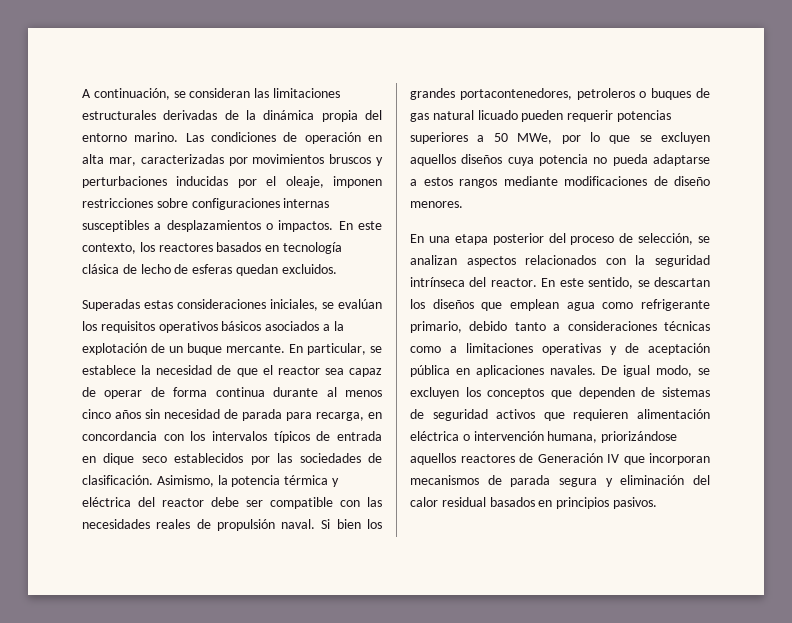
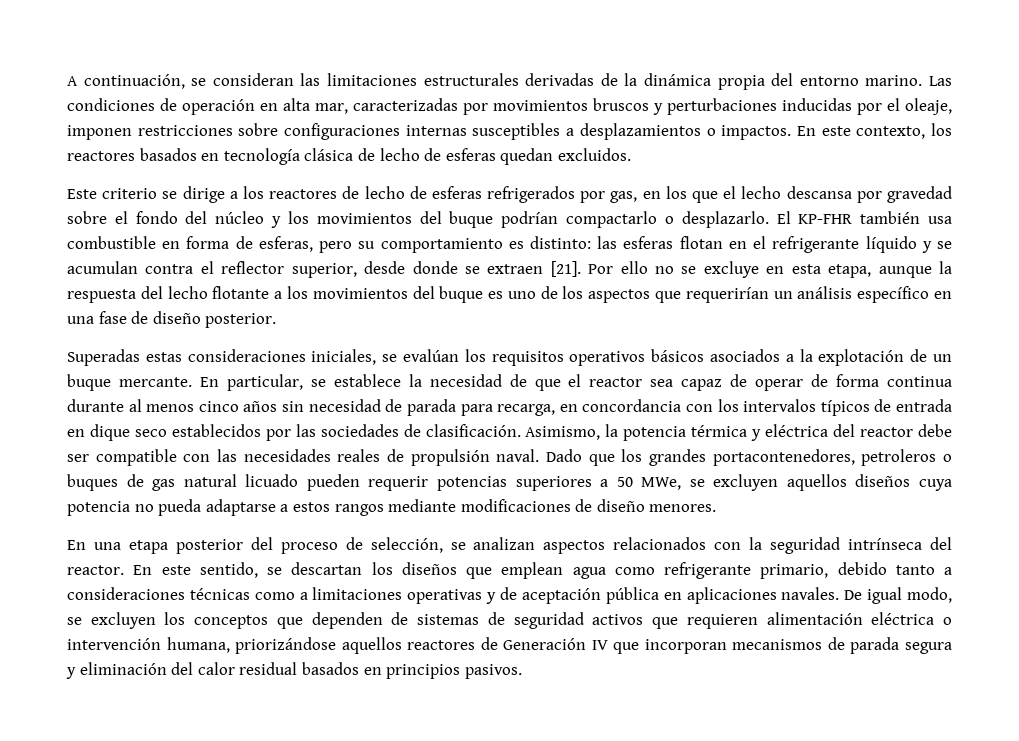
+ Este criterio se dirige a los reactores de lecho de esferas refrigerados por gas, en los que el lecho descansa por gravedad sobre el fondo del núcleo y los movimientos del buque podrían compactarlo o desplazarlo. El KP-FHR también usa combustible en forma de esferas, pero su comportamiento es distinto: las esferas flotan en el refrigerante líquido y se acumulan contra el reflector superior, desde donde se extraen [21]. Por ello no se excluye en esta etapa, aunque la respuesta del lecho flotante a los movimientos del buque es uno de los aspectos que requerirían un análisis específico en una fase de diseño posterior.
- Si bien los grandes portacontenedores, petroleros o buques de gas natural licuado pueden requerir potencias superiores a 50 MWe, por lo que se excluyen aquellos diseños cuya potencia no pueda adaptarse a estos rangos mediante modificaciones de diseño menores.
+ Dado que los grandes portacontenedores, petroleros o buques de gas natural licuado pueden requerir potencias superiores a 50 MWe, se excluyen aquellos diseños cuya potencia no pueda adaptarse a estos rangos mediante modificaciones de diseño menores.

